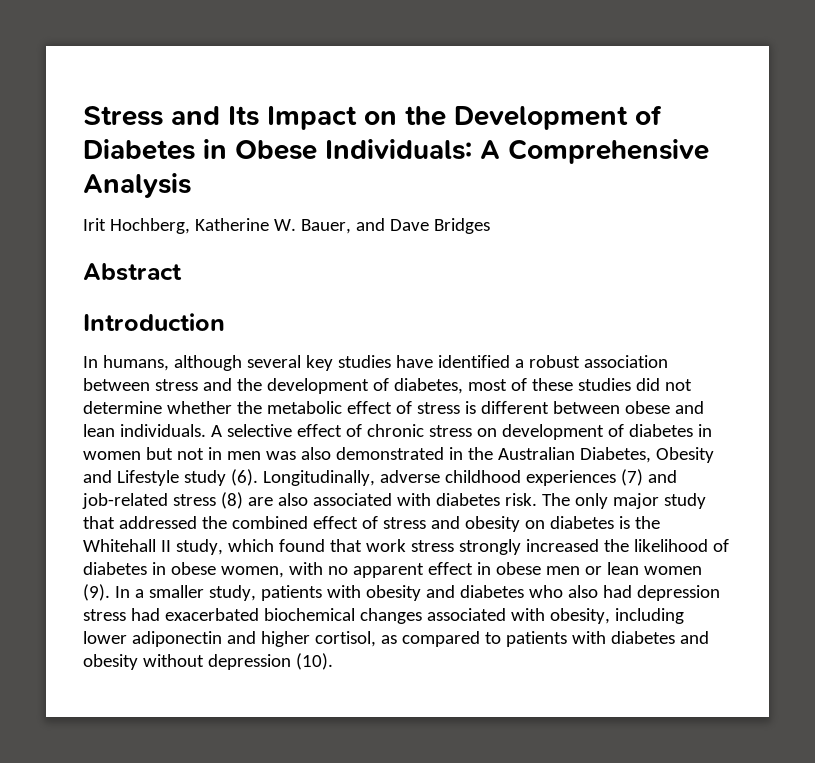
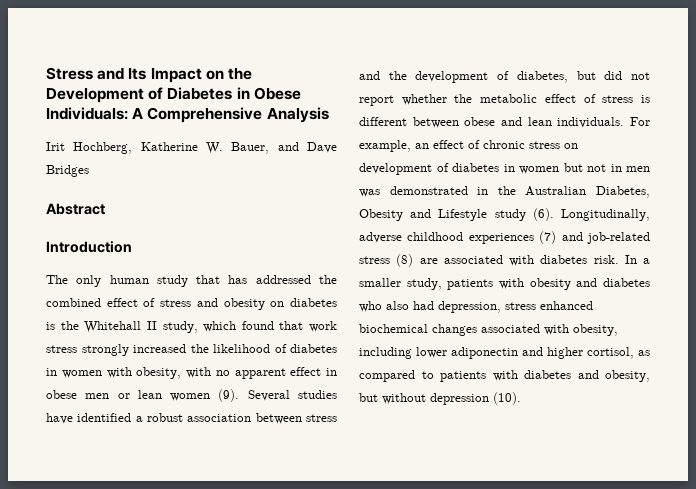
- In humans, although several key studies have identified a robust association between stress and the development of diabetes, most of these studies did not determine whether the metabolic effect of stress is different between obese and lean individuals. A selective effect of chronic stress on development of diabetes in women but not in men was also demonstrated in the Australian Diabetes, Obesity and Lifestyle study (6). Longitudinally, adverse childhood experiences (7) and job-related stress (8) are also associated with diabetes risk. The only major study that addressed the combined effect of stress and obesity on diabetes is the Whitehall II study, which found that work stress strongly increased the likelihood of diabetes in obese women, with no apparent effect in obese men or lean women (9).
+ The only human study that has addressed the combined effect of stress and obesity on diabetes is the Whitehall II study, which found that work stress strongly increased the likelihood of diabetes in women with obesity, with no apparent effect in obese men or lean women (9).
+ Several studies have identified a robust association between stress and the development of diabetes, but did not report whether the metabolic effect of stress is different between obese and lean individuals. For example, an effect of chronic stress on development of diabetes in women but not in men was demonstrated in the Australian Diabetes, Obesity and Lifestyle study (6). Longitudinally, adverse childhood experiences (7) and job-related stress (8) are associated with diabetes risk.
- In a smaller study, patients with obesity and diabetes who also had depression stress had exacerbated biochemical changes associated with obesity, including lower adiponectin and higher cortisol, as compared to patients with diabetes and obesity without depression (10).
+ In a smaller study, patients with obesity and diabetes who also had depression, stress enhanced biochemical changes associated with obesity, including lower adiponectin and higher cortisol, as compared to patients with diabetes and obesity, but without depression (10).

